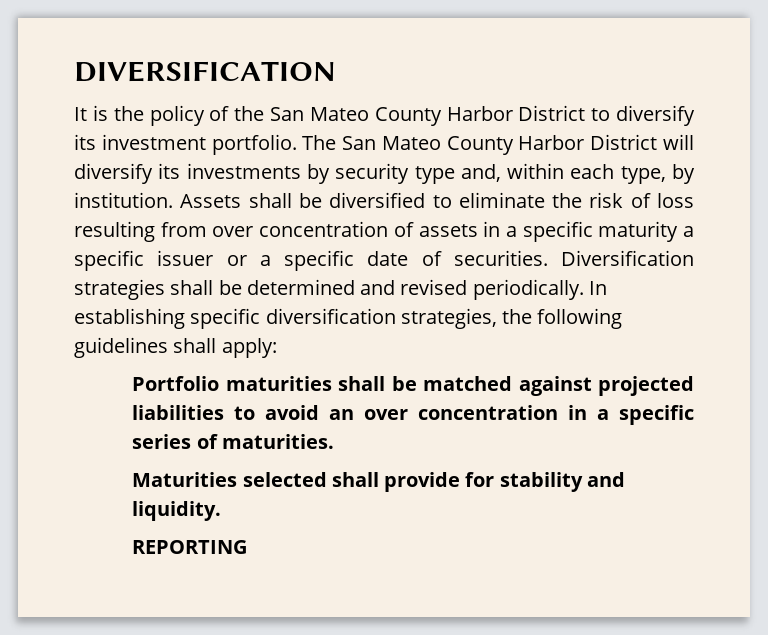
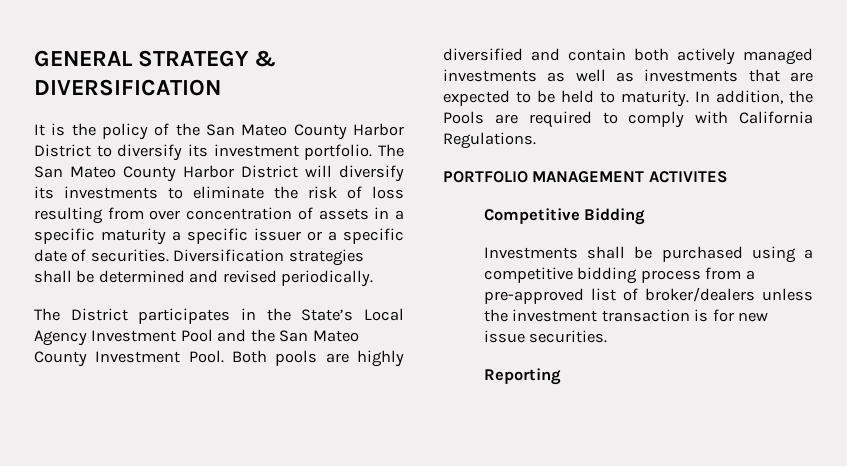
- DIVERSIFICATION
+ GENERAL STRATEGY & DIVERSIFICATION
- The San Mateo County Harbor District will diversify its investments by security type and, within each type, by institution. Assets shall be diversified to eliminate the risk of loss resulting from over concentration of assets in a specific maturity a specific issuer or a specific date of securities.
+ The San Mateo County Harbor District will diversify its investments to eliminate the risk of loss resulting from over concentration of assets in a specific maturity a specific issuer or a specific date of securities.
- Diversification strategies shall be determined and revised periodically. In establishing specific diversification strategies, the following guidelines shall apply:
- Portfolio maturities shall be matched against projected liabilities to avoid an over concentration in a specific series of maturities.
- Maturities selected shall provide for stability and liquidity.
- REPORTING
+ Diversification strategies shall be determined and revised periodically.
+ The District participates in the State’s Local Agency Investment Pool and the San Mateo County Investment Pool. Both pools are highly diversified and contain both actively managed investments as well as investments that are expected to be held to maturity. In addition, the Pools are required to comply with California Regulations.
+ PORTFOLIO MANAGEMENT ACTIVITES
+ Competitive Bidding
+ Investments shall be purchased using a competitive bidding process from a pre-approved list of broker/dealers unless the investment transaction is for new issue securities.
+ Reporting

